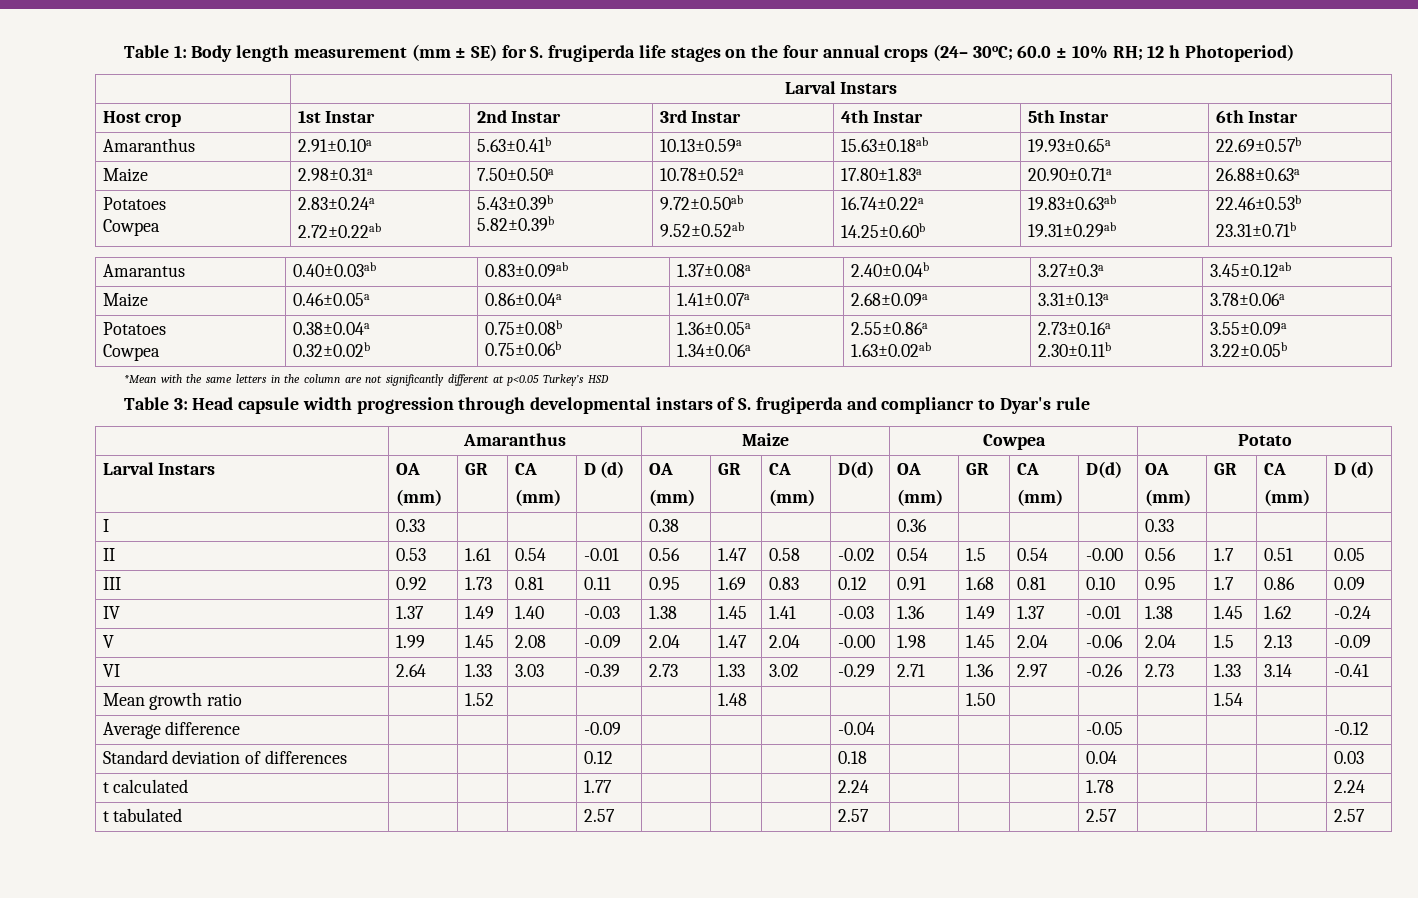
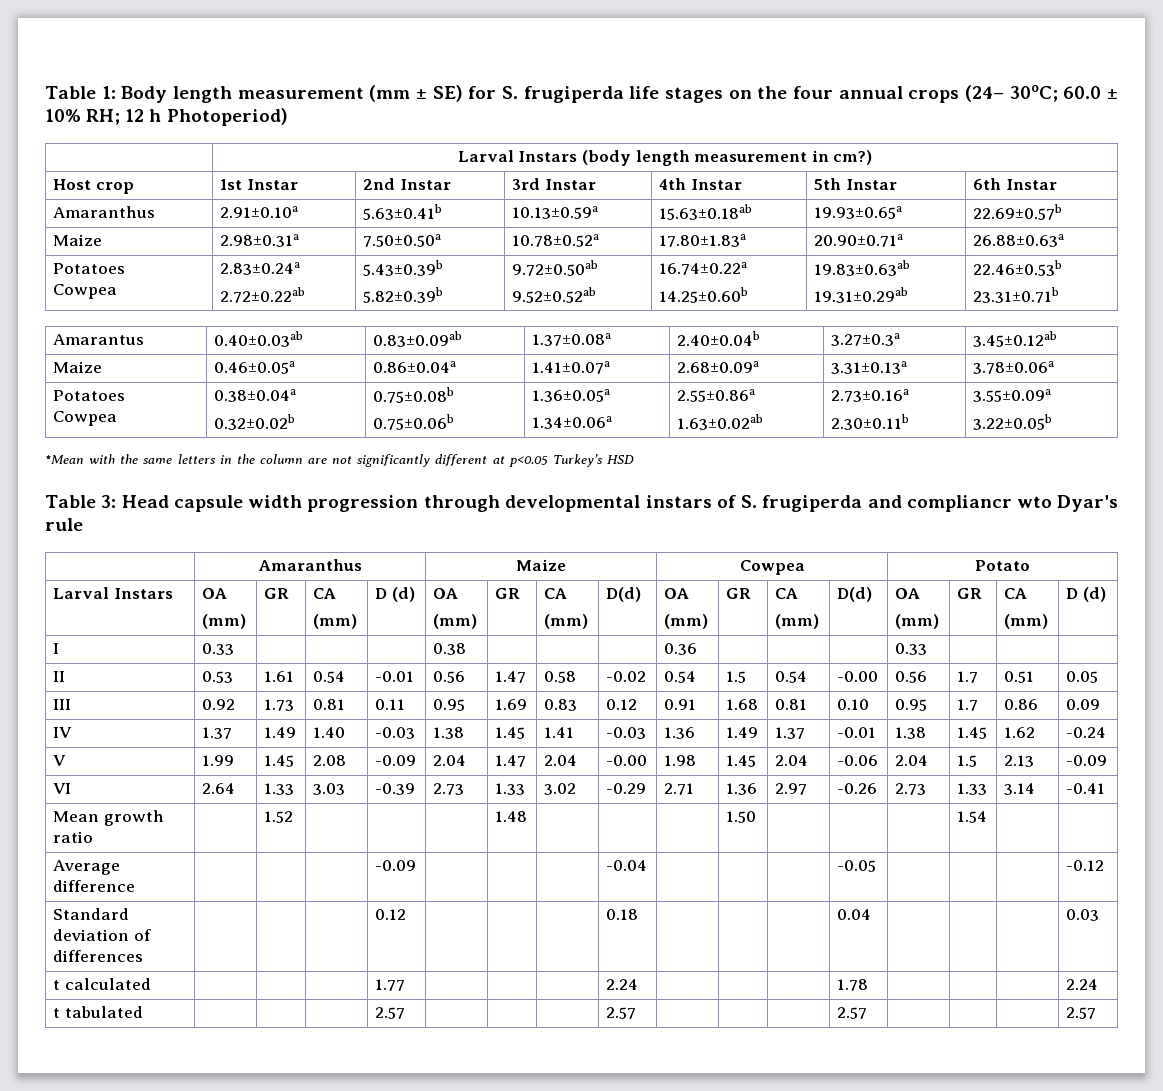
- | Larval Instars
+ | Larval Instars (body length measurement in cm?)
- Table 3: Head capsule width progression through developmental instars of S. frugiperda and compliancr to Dyar's rule
+ Table 3: Head capsule width progression through developmental instars of S. frugiperda and compliancr wto Dyar's rule

